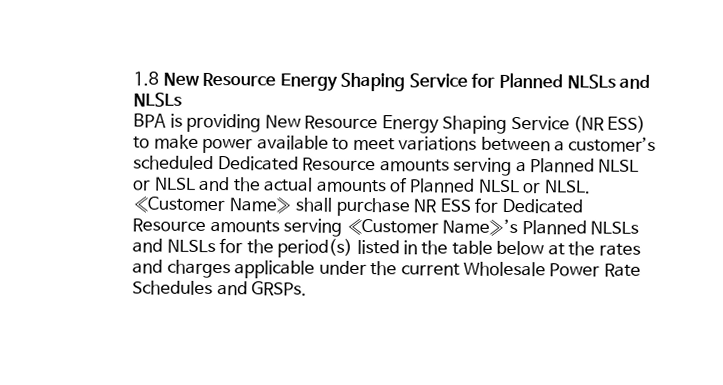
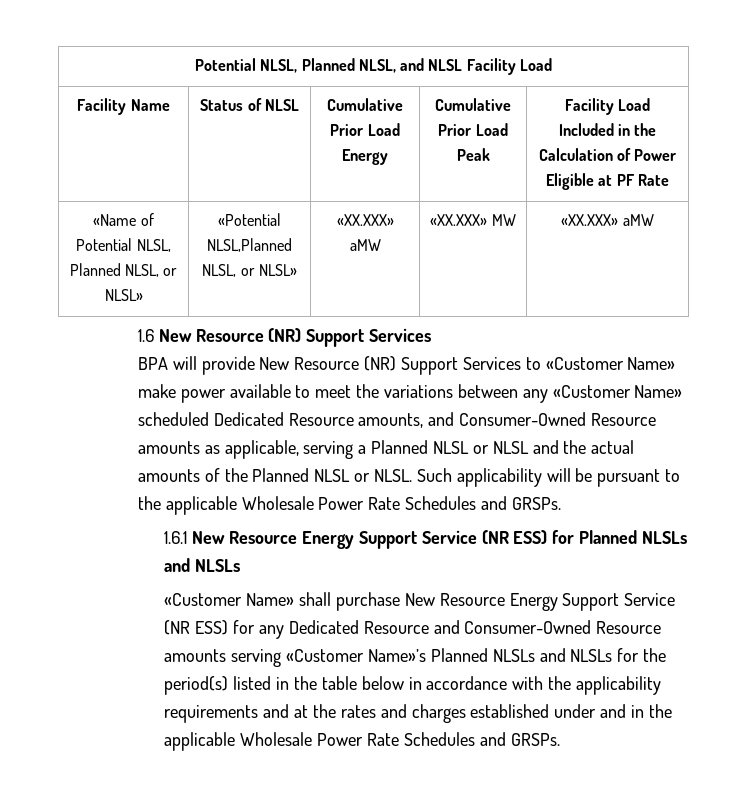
- 1.8 New Resource Energy Shaping Service for Planned NLSLs and NLSLs
- BPA is providing New Resource Energy Shaping Service (NR ESS) to make power available to meet variations between a customer’s scheduled Dedicated Resource amounts serving a Planned NLSL or NLSL and the actual amounts of Planned NLSL or NLSL.
+ Potential NLSL, Planned NLSL, and NLSL Facility Load
+ Facility Name | Status of NLSL | Cumulative Prior Load Energy | Cumulative Prior Load Peak | Facility Load Included in the Calculation of Power Eligible at PF Rate
+ «Name of Potential NLSL, Planned NLSL, or NLSL» | «Potential NLSL,Planned NLSL, or NLSL» | «XX.XXX» aMW | «XX.XXX» MW | «XX.XXX» aMW
+ 1.6 New Resource (NR) Support Services
+ BPA will provide New Resource (NR) Support Services to «Customer Name» make power available to meet the variations between any «Customer Name» scheduled Dedicated Resource amounts, and Consumer-Owned Resource amounts as applicable, serving a Planned NLSL or NLSL and the actual amounts of the Planned NLSL or NLSL.
- «Customer Name» shall purchase NR ESS for Dedicated Resource amounts serving «Customer Name»’s Planned NLSLs and NLSLs for the period(s) listed in the table below at the rates and charges applicable under the current Wholesale Power Rate Schedules and GRSPs.
+ Such applicability will be pursuant to the applicable Wholesale Power Rate Schedules and GRSPs.
+ 1.6.1 New Resource Energy Support Service (NR ESS) for Planned NLSLs and NLSLs
+ «Customer Name» shall purchase New Resource Energy Support Service (NR ESS) for any Dedicated Resource and Consumer-Owned Resource amounts serving «Customer Name»’s Planned NLSLs and NLSLs for the period(s) listed in the table below in accordance with the applicability requirements and at the rates and charges established under and in the applicable Wholesale Power Rate Schedules and GRSPs.

